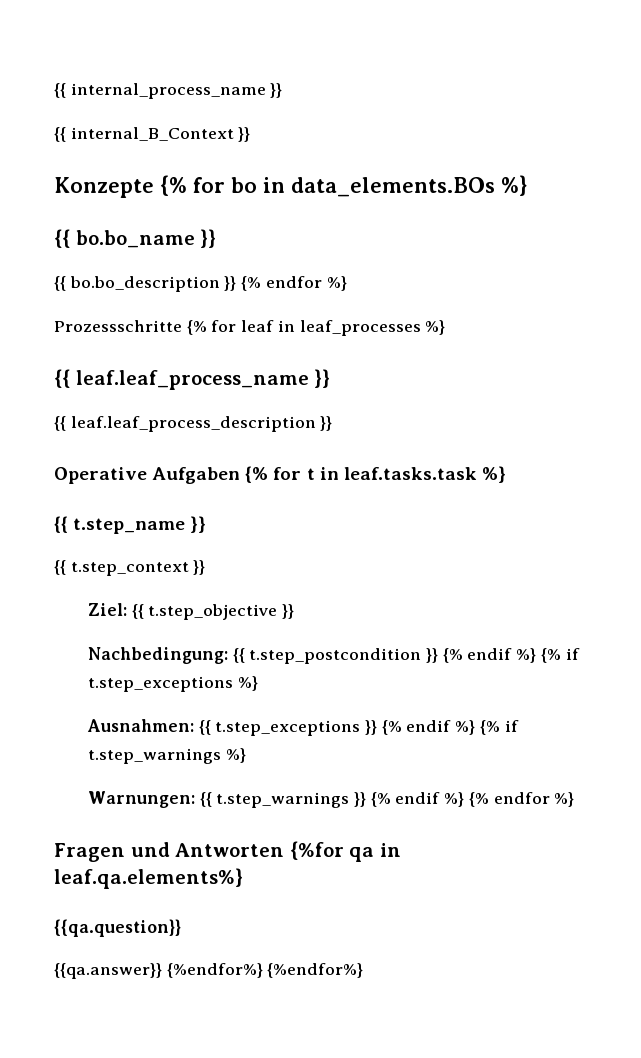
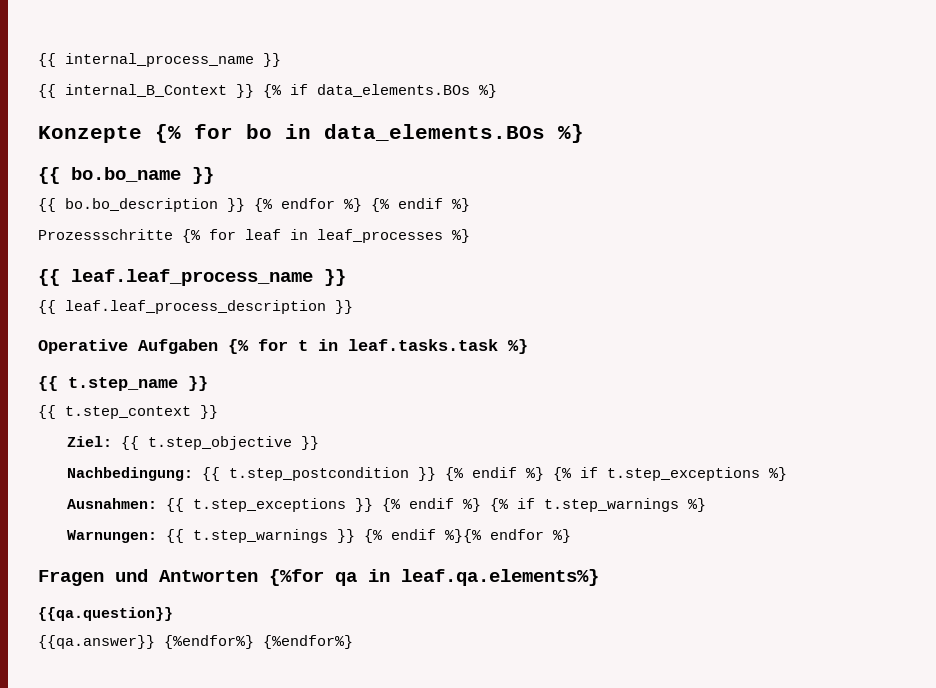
- {{ internal_B_Context }}
+ {{ internal_B_Context }} {% if data_elements.BOs %}
- {{ bo.bo_description }} {% endfor %}
+ {{ bo.bo_description }} {% endfor %} {% endif %}
- Warnungen: {{ t.step_warnings }} {% endif %} {% endfor %}
+ Warnungen: {{ t.step_warnings }} {% endif %}{% endfor %}

